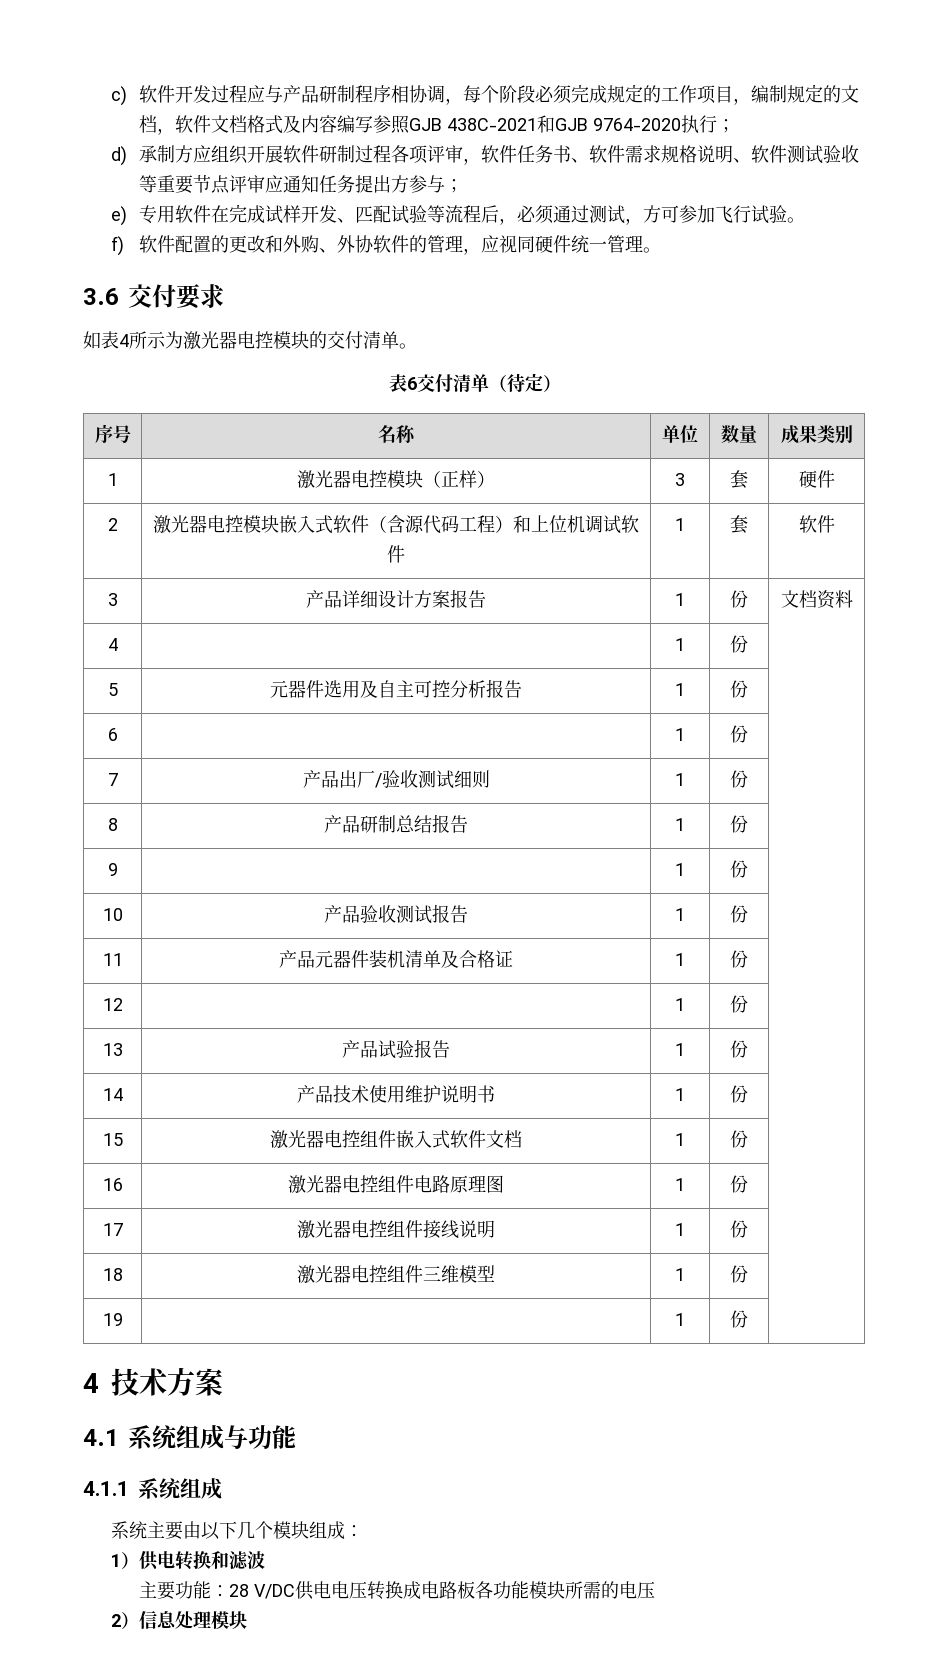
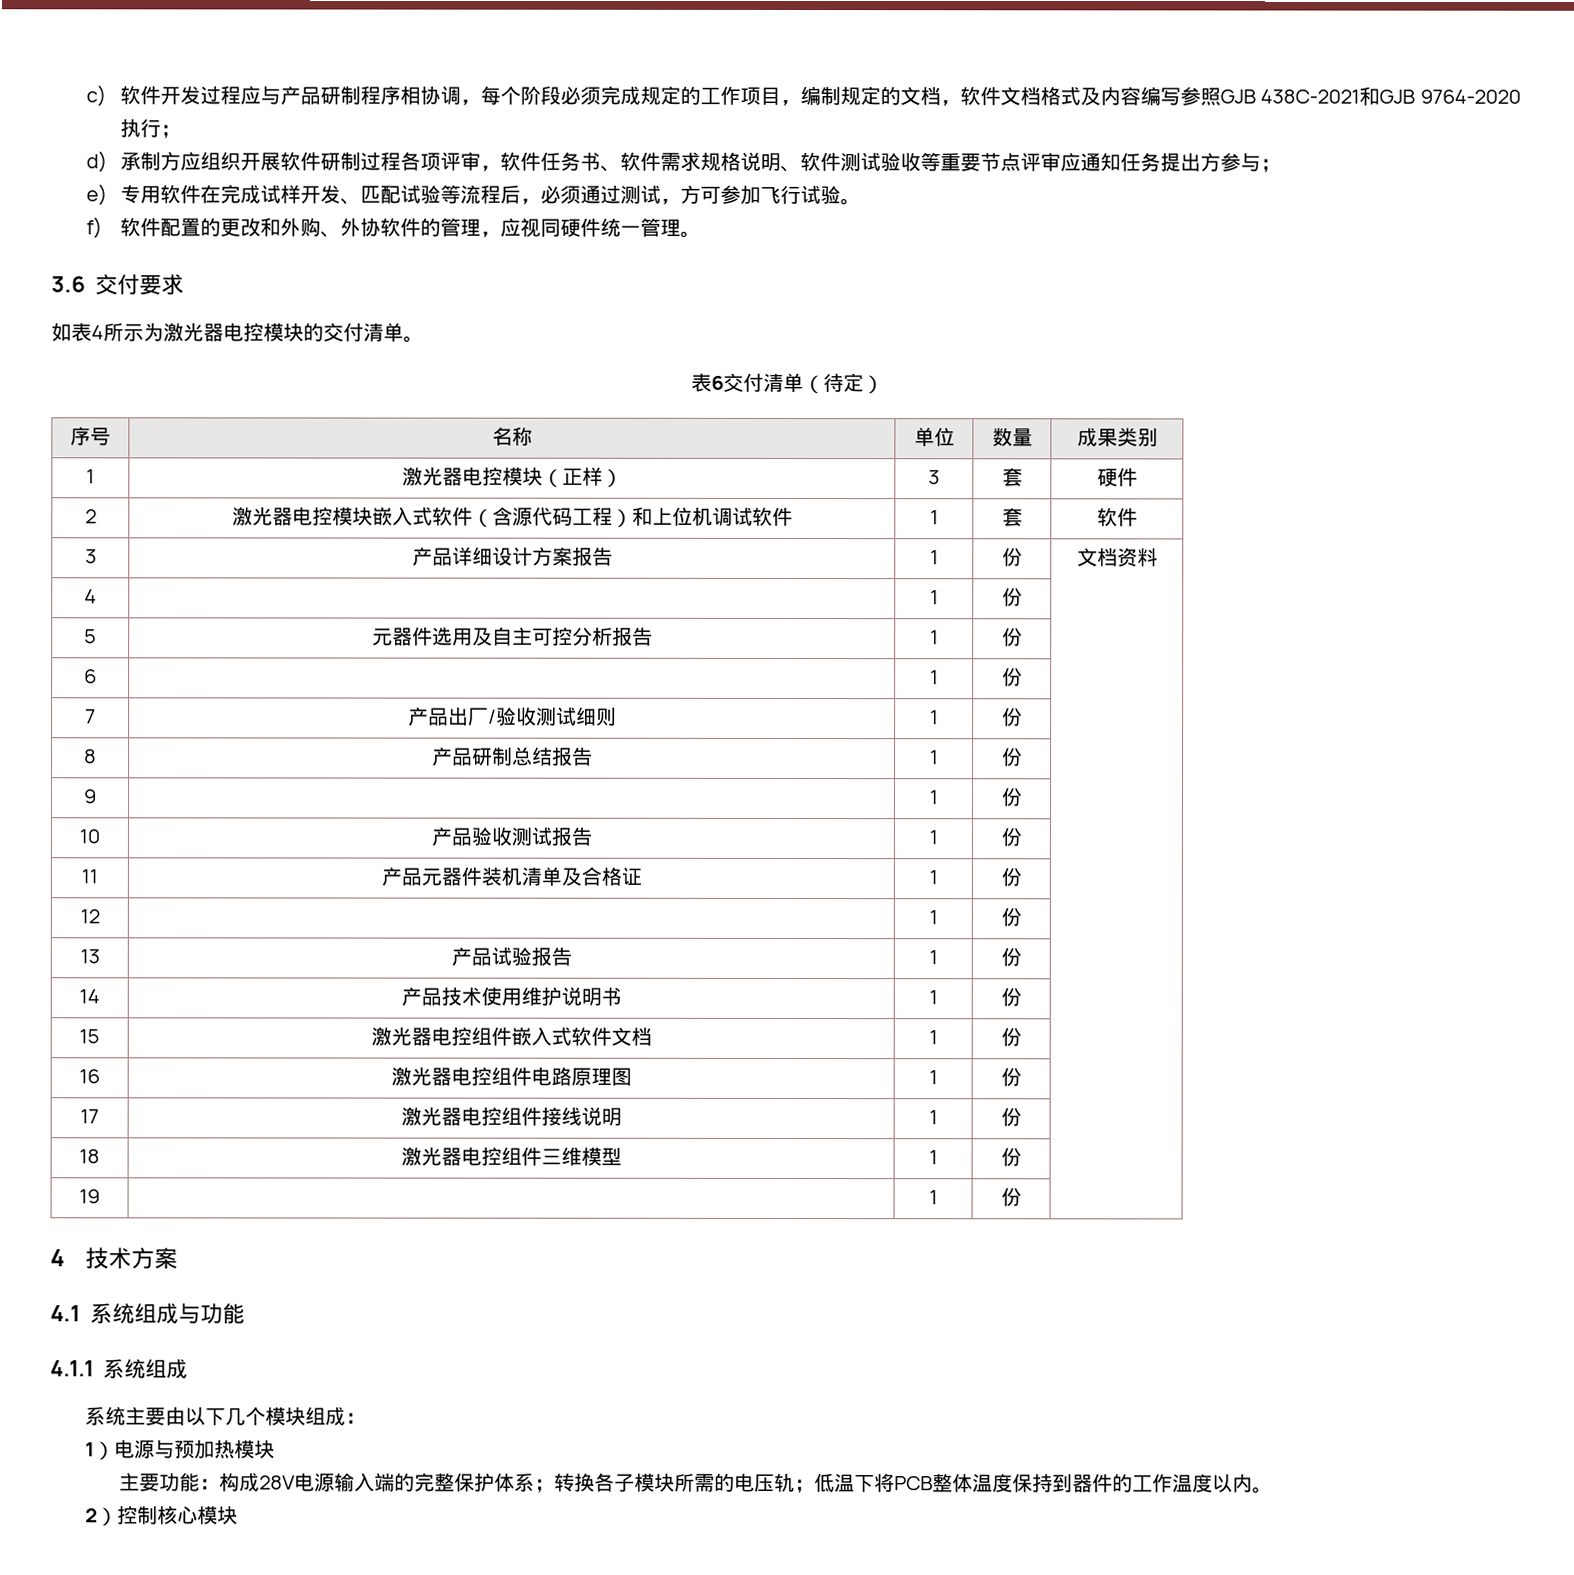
- 1）供电转换和滤波
+ 1）电源与预加热模块
- 主要功能：28 V/DC供电电压转换成电路板各功能模块所需的电压
+ 主要功能：构成28V电源输入端的完整保护体系；转换各子模块所需的电压轨；低温下将PCB整体温度保持到器件的工作温度以内。
- 2）信息处理模块
+ 2）控制核心模块

